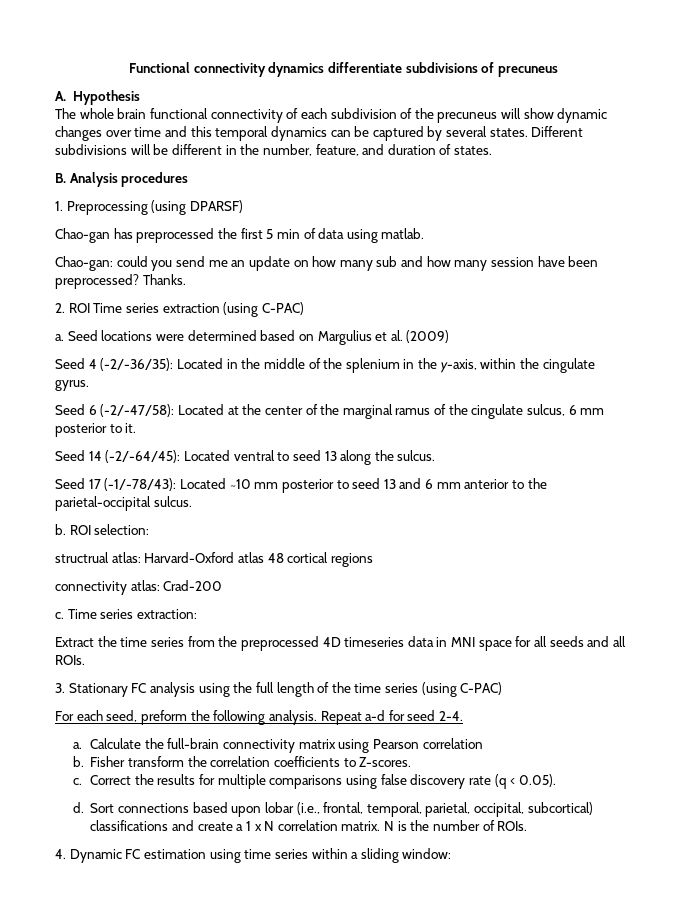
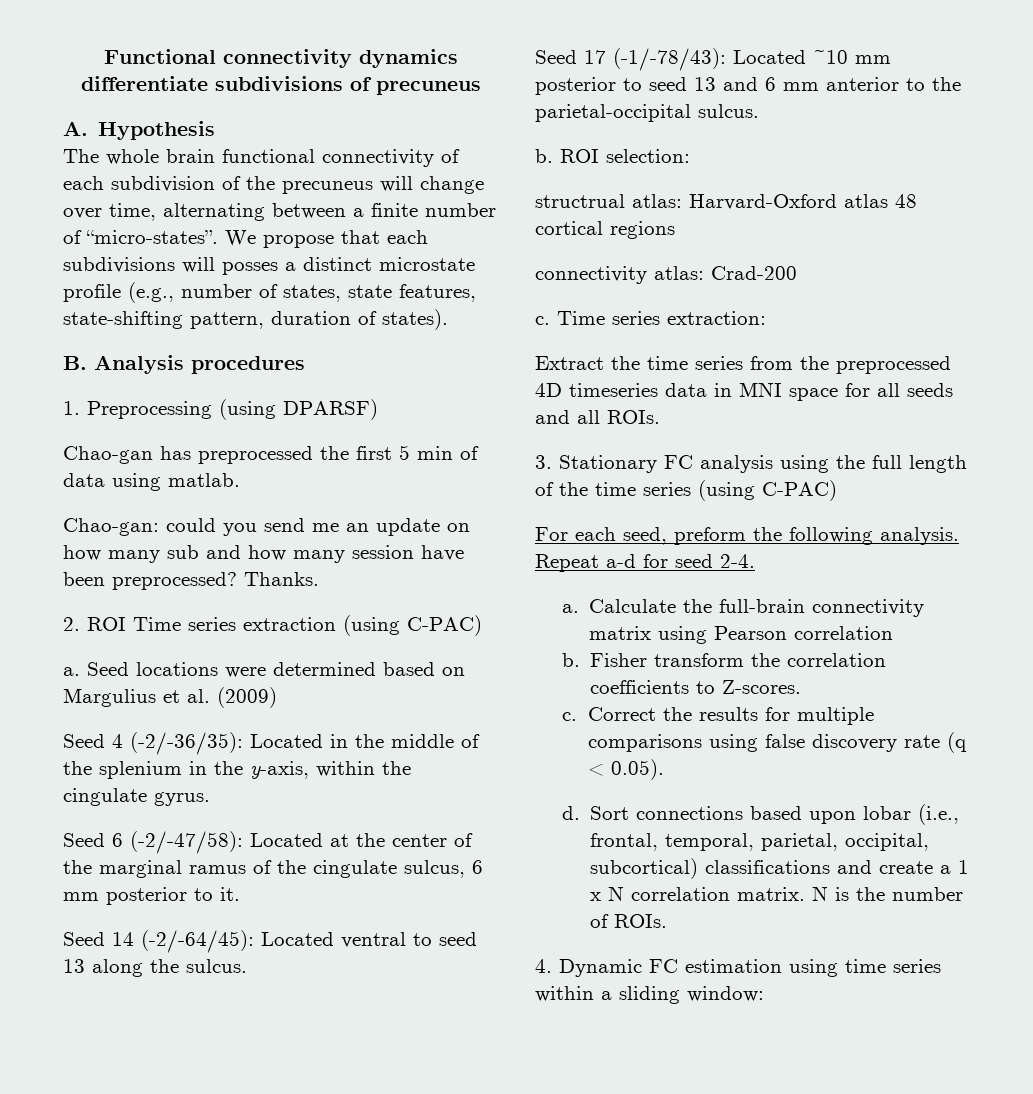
- The whole brain functional connectivity of each subdivision of the precuneus will show dynamic changes over time and this temporal dynamics can be captured by several states. Different subdivisions will be different in the number, feature, and duration of states.
+ The whole brain functional connectivity of each subdivision of the precuneus will change over time, alternating between a finite number of “micro-states”. We propose that each subdivisions will posses a distinct microstate profile (e.g., number of states, state features, state-shifting pattern, duration of states).

